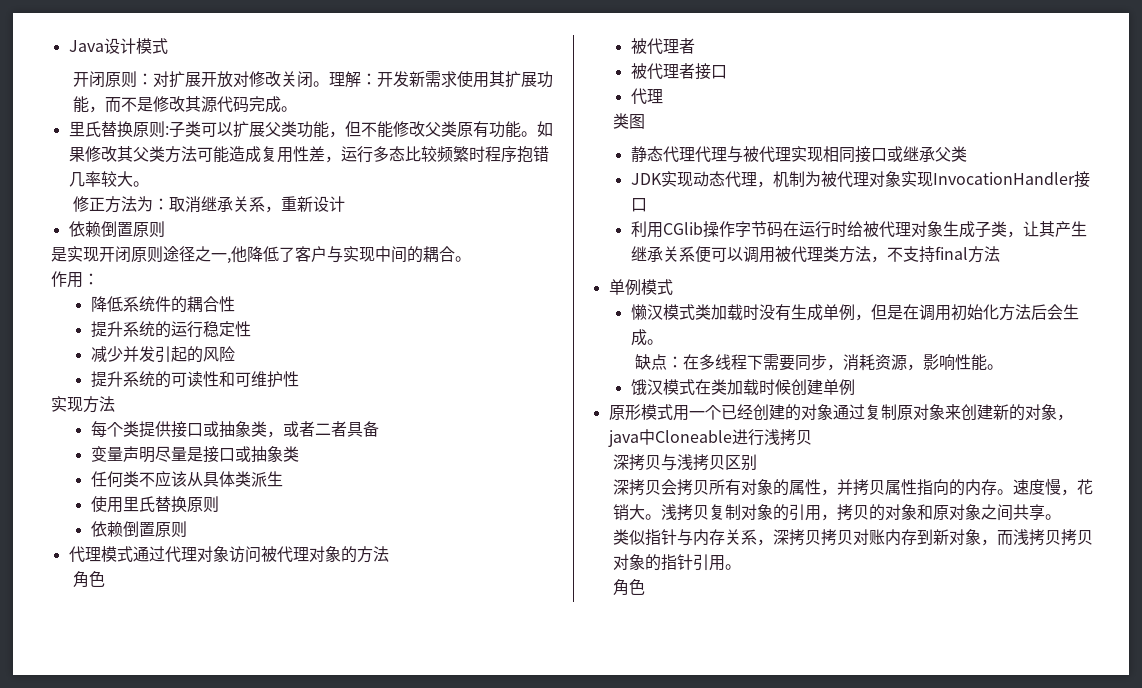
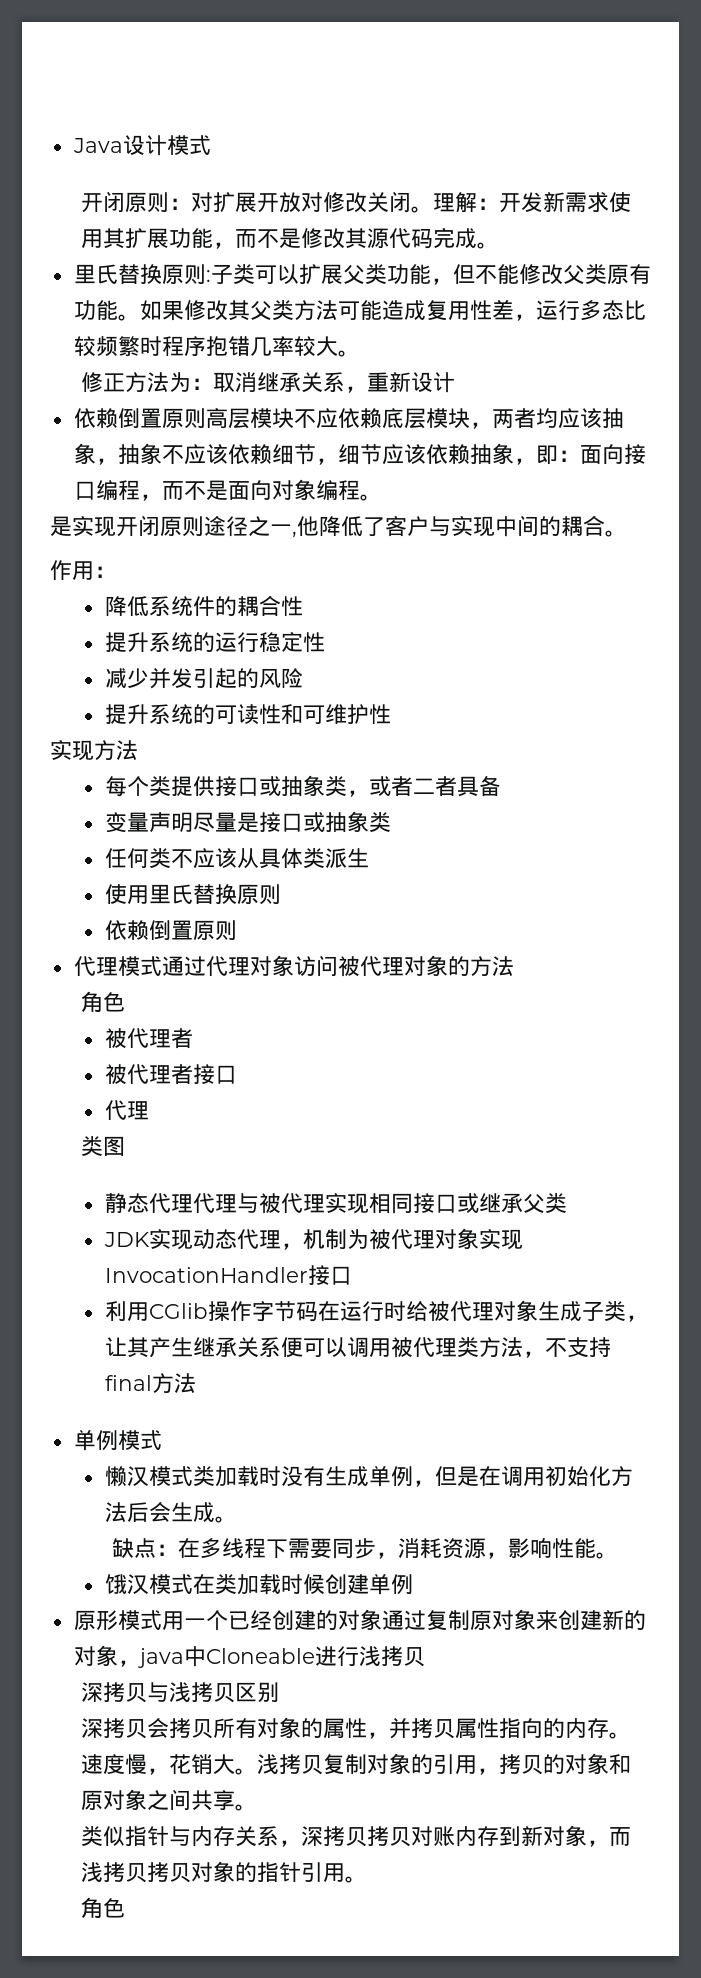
  修正方法为：取消继承关系，重新设计
- 依赖倒置原则
+ 依赖倒置原则高层模块不应依赖底层模块，两者均应该抽象，抽象不应该依赖细节，细节应该依赖抽象，即：面向接口编程，而不是面向对象编程。

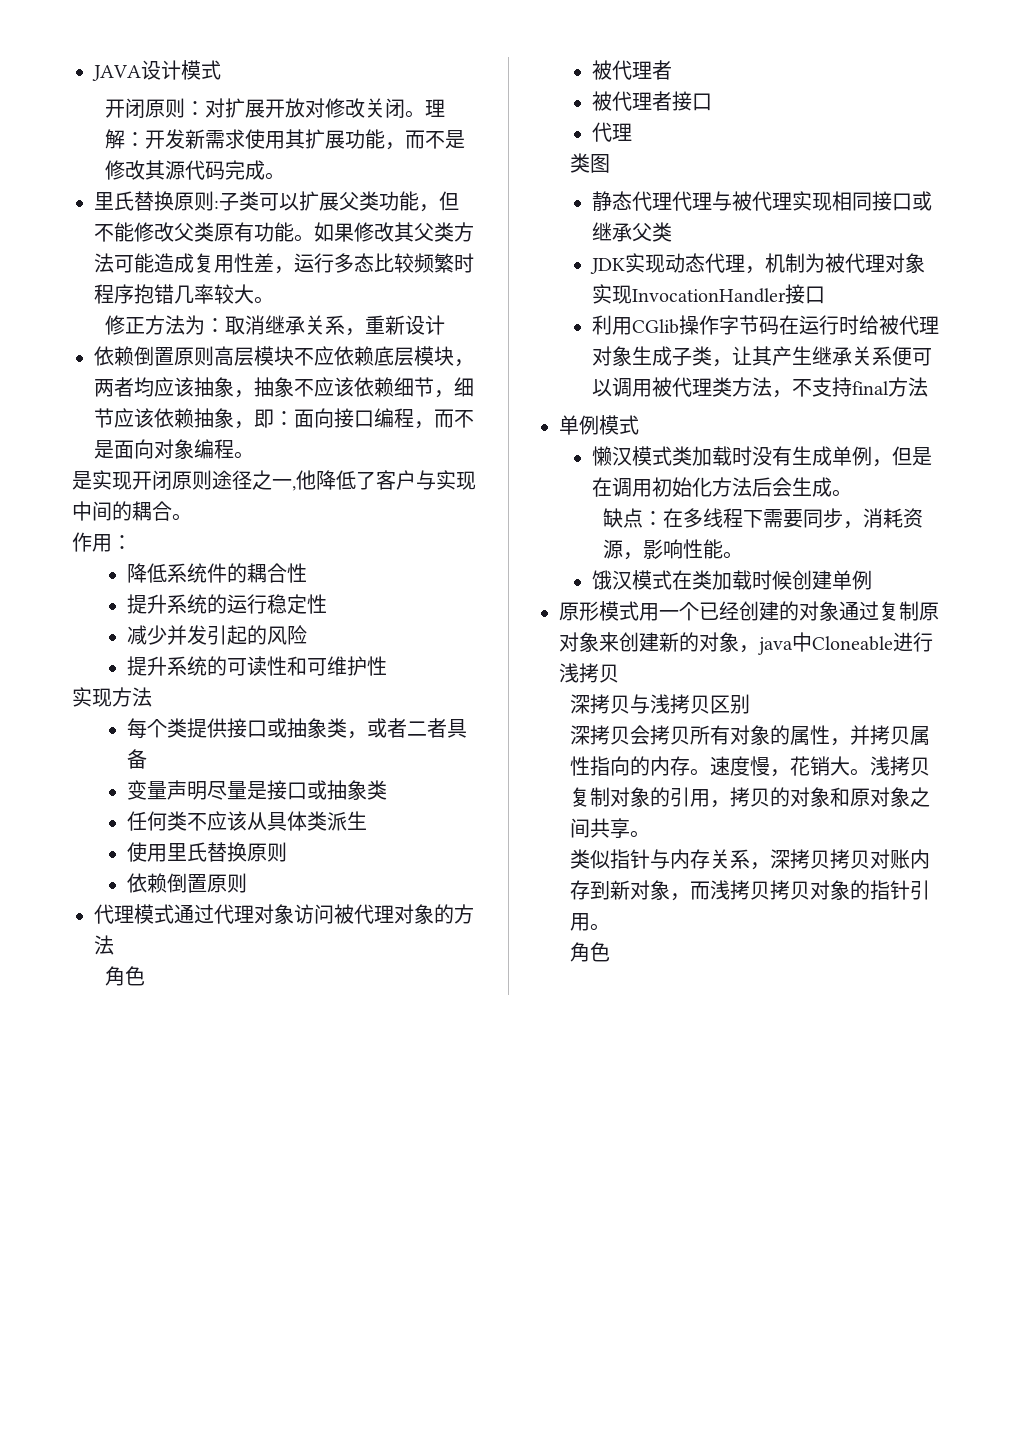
- Java设计模式
+ JAVA设计模式

